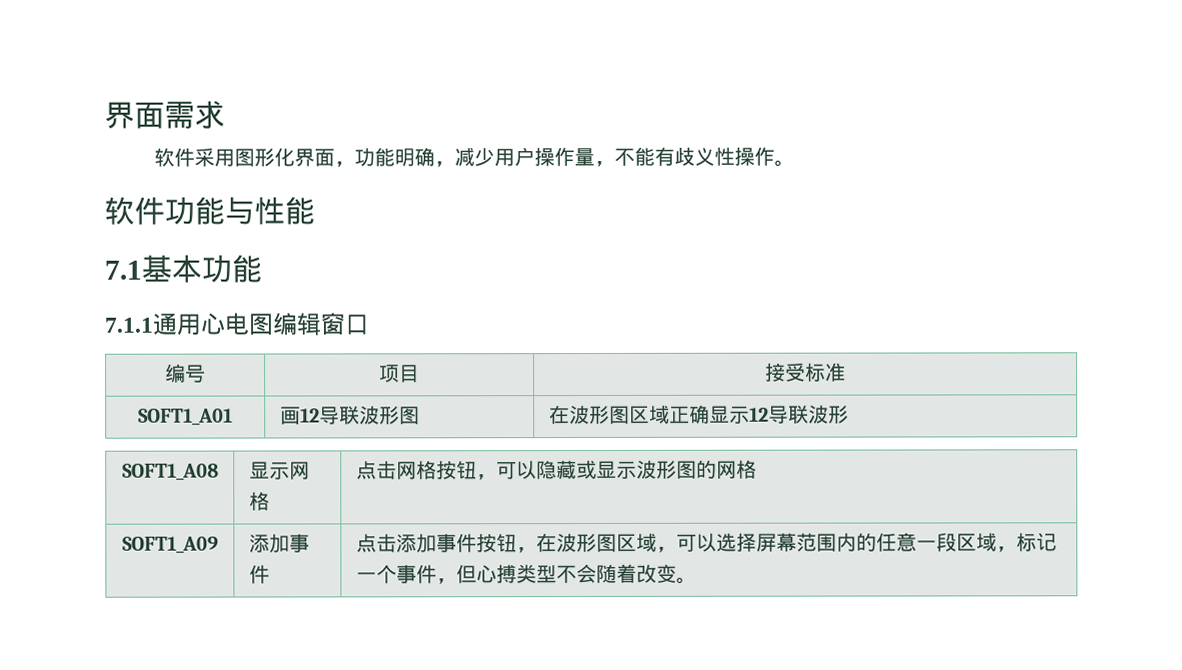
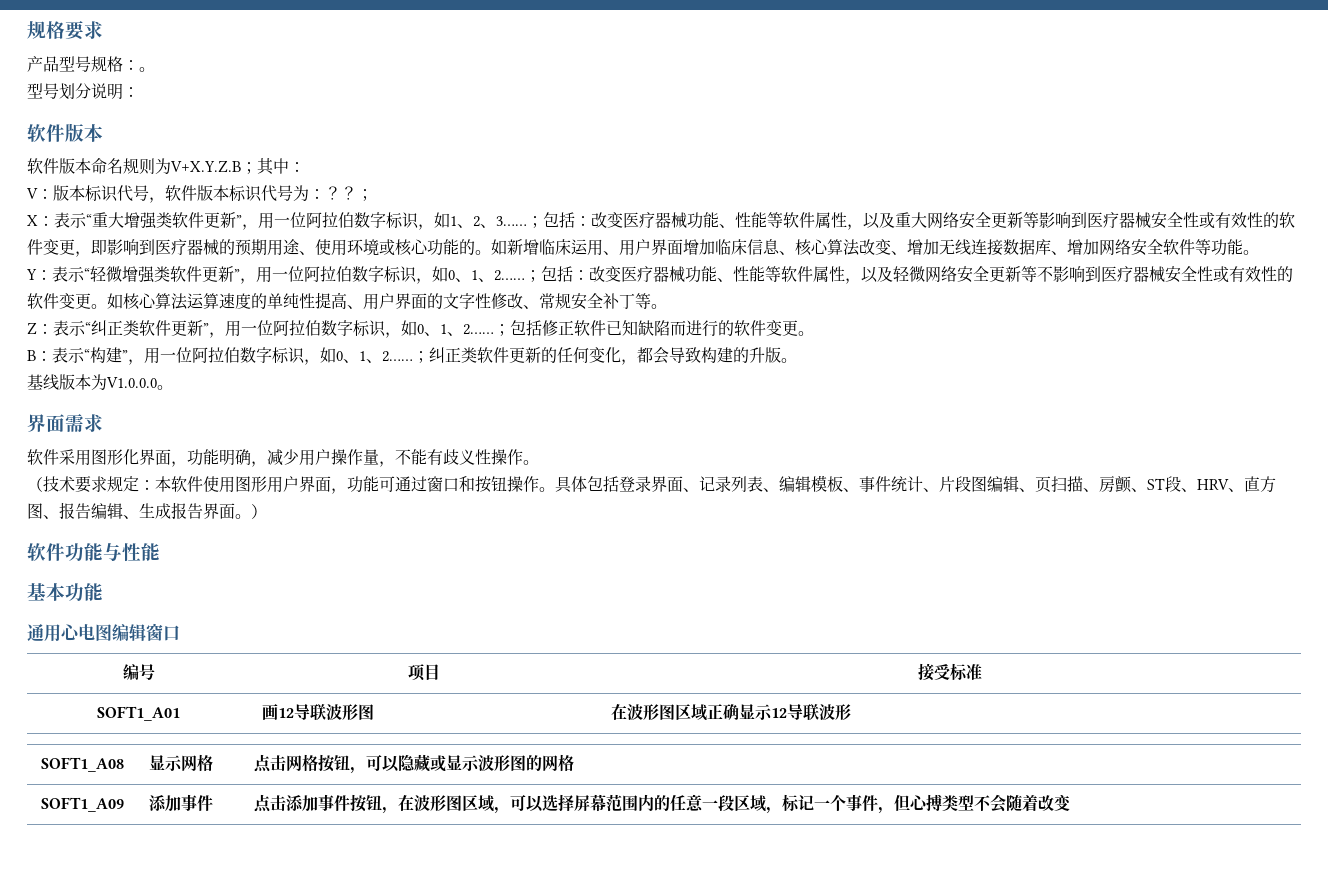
+ 规格要求
+ 产品型号规格：。
+ 型号划分说明：
+ 软件版本
+ 软件版本命名规则为V+X.Y.Z.B；其中：
+ V：版本标识代号，软件版本标识代号为：？？；
+ X：表示“重大增强类软件更新”，用一位阿拉伯数字标识，如1、2、3……；包括：改变医疗器械功能、性能等软件属性，以及重大网络安全更新等影响到医疗器械安全性或有效性的软件变更，即影响到医疗器械的预期用途、使用环境或核心功能的。如新增临床运用、用户界面增加临床信息、核心算法改变、增加无线连接数据库、增加网络安全软件等功能。
+ Y：表示“轻微增强类软件更新”，用一位阿拉伯数字标识，如0、1、2……；包括：改变医疗器械功能、性能等软件属性，以及轻微网络安全更新等不影响到医疗器械安全性或有效性的软件变更。如核心算法运算速度的单纯性提高、用户界面的文字性修改、常规安全补丁等。
+ Z：表示“纠正类软件更新”，用一位阿拉伯数字标识，如0、1、2……；包括修正软件已知缺陷而进行的软件变更。
+ B：表示“构建”，用一位阿拉伯数字标识，如0、1、2……；纠正类软件更新的任何变化，都会导致构建的升版。
+ 基线版本为V1.0.0.0。
+ （技术要求规定：本软件使用图形用户界面，功能可通过窗口和按钮操作。具体包括登录界面、记录列表、编辑模板、事件统计、片段图编辑、页扫描、房颤、ST段、HRV、直方图、报告编辑、生成报告界面。）
- 7.1基本功能
+ 基本功能
- 7.1.1通用心电图编辑窗口
+ 通用心电图编辑窗口
- SOFT1_A09 | 添加事件 | 点击添加事件按钮，在波形图区域，可以选择屏幕范围内的任意一段区域，标记一个事件，但心搏类型不会随着改变。
+ SOFT1_A09 | 添加事件 | 点击添加事件按钮，在波形图区域，可以选择屏幕范围内的任意一段区域，标记一个事件，但心搏类型不会随着改变

